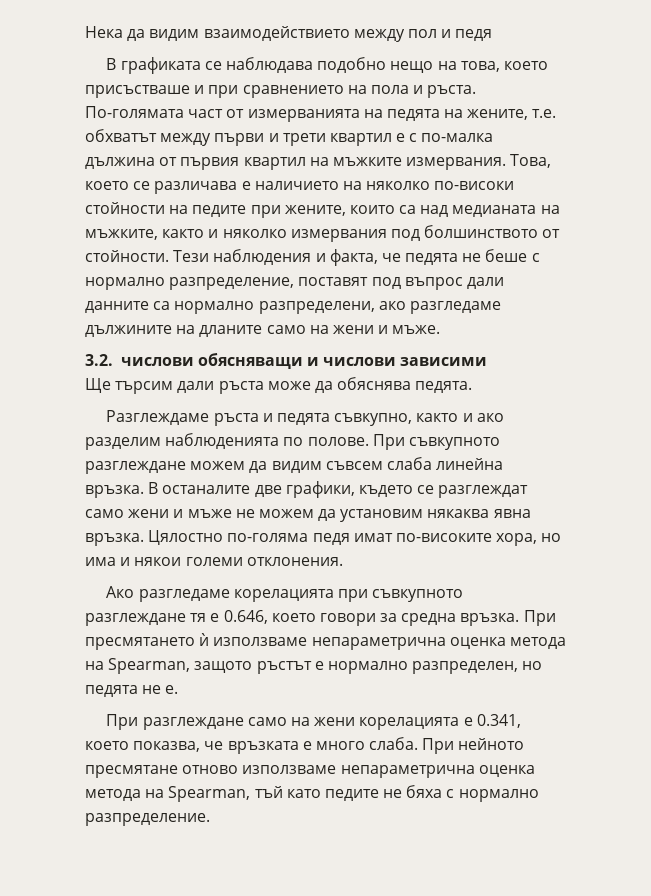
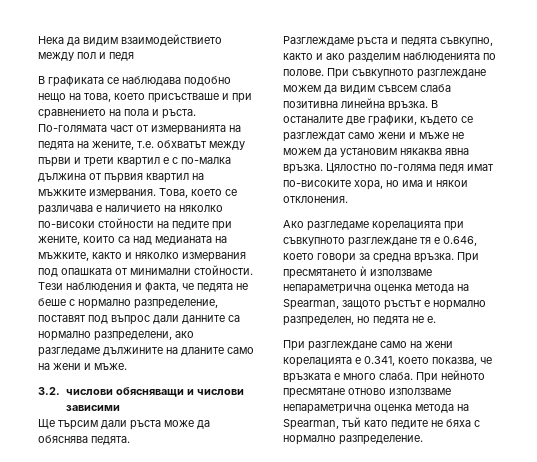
- Това, което се различава е наличието на няколко по-високи стойности на педите при жените, които са над медианата на мъжките, както и няколко измервания под болшинството от стойности.
+ Това, което се различава е наличието на няколко по-високи стойности на педите при жените, които са над медианата на мъжките, както и няколко измервания под опашката от минимални стойности.
- При съвкупното разглеждане можем да видим съвсем слаба линейна връзка.
+ При съвкупното разглеждане можем да видим съвсем слаба позитивна линейна връзка.
- Цялостно по-голяма педя имат по-високите хора, но има и някои големи отклонения.
+ Цялостно по-голяма педя имат по-високите хора, но има и някои отклонения.

